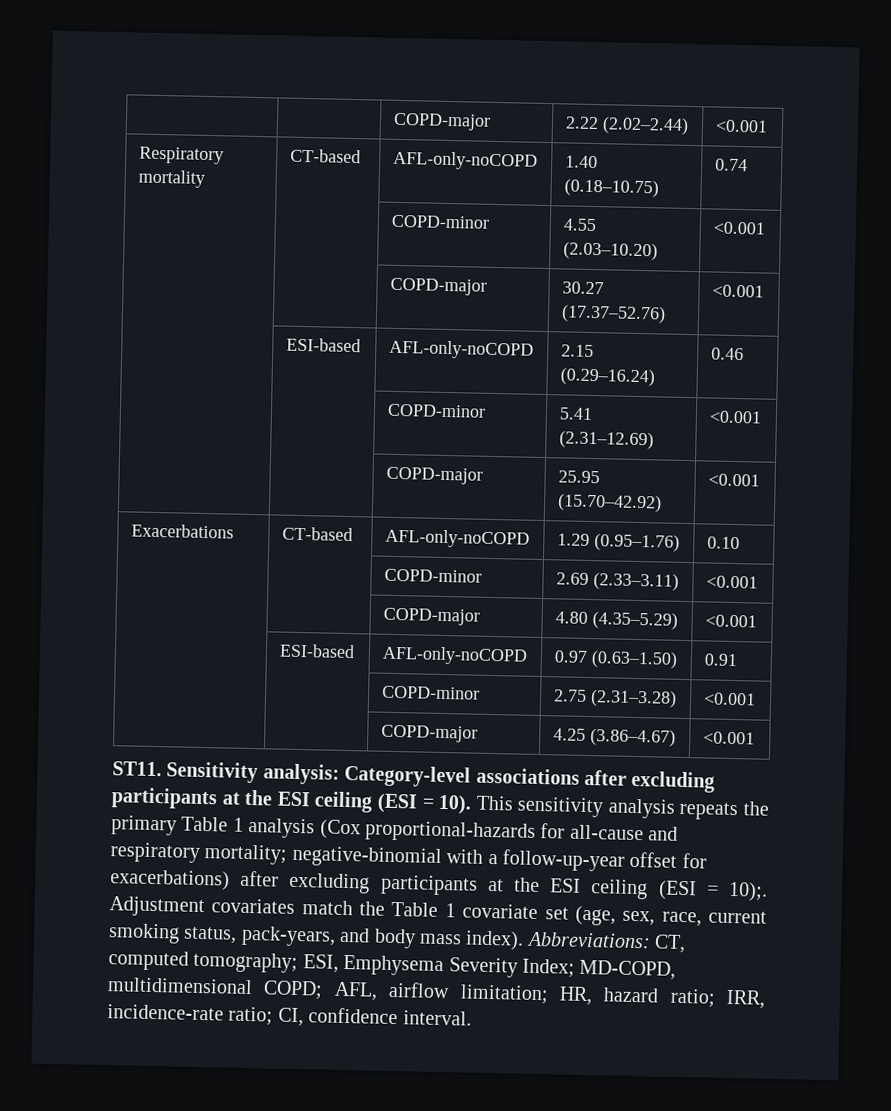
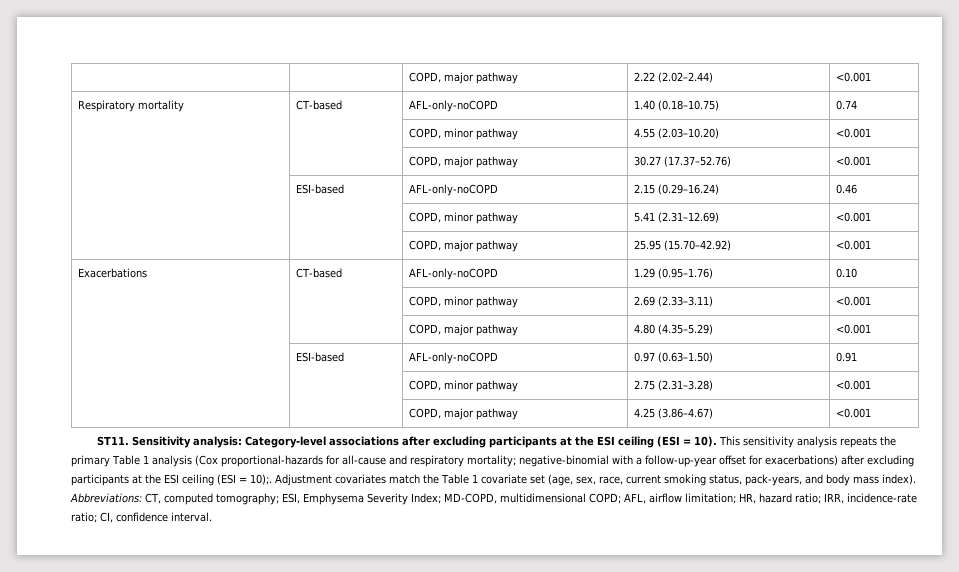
- | | COPD-major | 2.22 (2.02–2.44) | <0.001
+ | | COPD, major pathway | 2.22 (2.02–2.44) | <0.001
- | | COPD-minor | 4.55 (2.03–10.20) | <0.001
+ | | COPD, minor pathway | 4.55 (2.03–10.20) | <0.001
- | | COPD-major | 30.27 (17.37–52.76) | <0.001
+ | | COPD, major pathway | 30.27 (17.37–52.76) | <0.001
- | | COPD-minor | 5.41 (2.31–12.69) | <0.001
+ | | COPD, minor pathway | 5.41 (2.31–12.69) | <0.001
- | | COPD-major | 25.95 (15.70–42.92) | <0.001
+ | | COPD, major pathway | 25.95 (15.70–42.92) | <0.001
- | | COPD-minor | 2.69 (2.33–3.11) | <0.001
+ | | COPD, minor pathway | 2.69 (2.33–3.11) | <0.001
- | | COPD-major | 4.80 (4.35–5.29) | <0.001
+ | | COPD, major pathway | 4.80 (4.35–5.29) | <0.001
- | | COPD-minor | 2.75 (2.31–3.28) | <0.001
+ | | COPD, minor pathway | 2.75 (2.31–3.28) | <0.001
- | | COPD-major | 4.25 (3.86–4.67) | <0.001
+ | | COPD, major pathway | 4.25 (3.86–4.67) | <0.001

